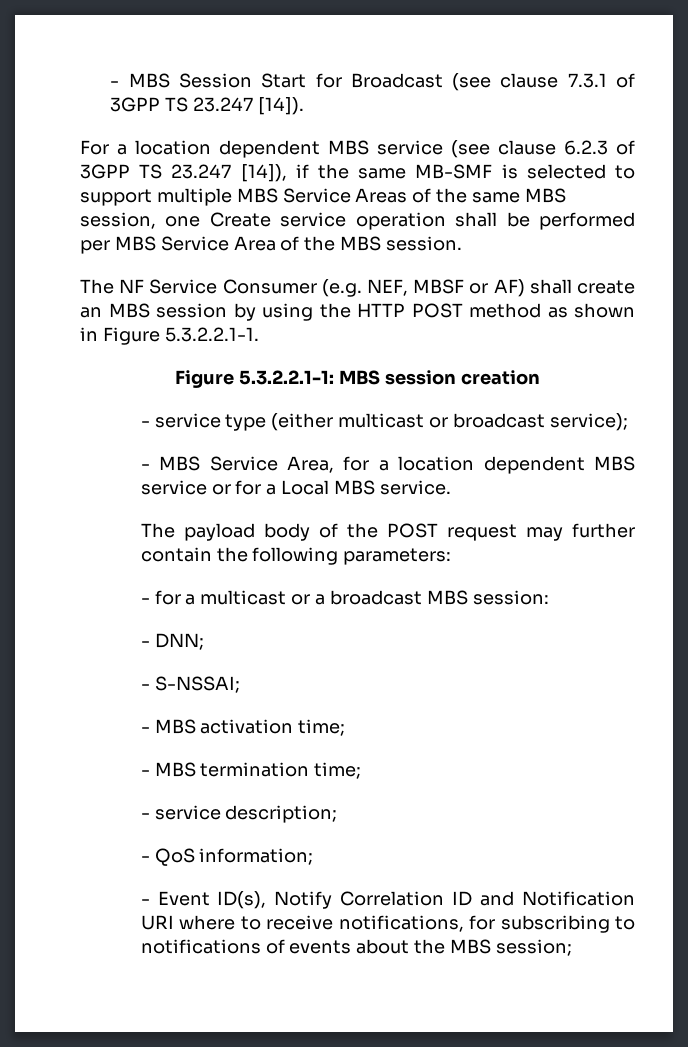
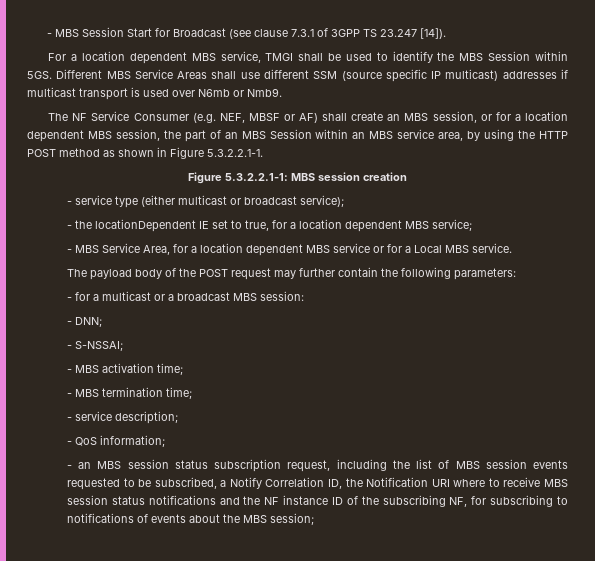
- For a location dependent MBS service (see clause 6.2.3 of 3GPP TS 23.247 [14]), if the same MB-SMF is selected to support multiple MBS Service Areas of the same MBS session, one Create service operation shall be performed per MBS Service Area of the MBS session.
+ For a location dependent MBS service, TMGI shall be used to identify the MBS Session within 5GS. Different MBS Service Areas shall use different SSM (source specific IP multicast) addresses if multicast transport is used over N6mb or Nmb9.
- The NF Service Consumer (e.g. NEF, MBSF or AF) shall create an MBS session by using the HTTP POST method as shown in Figure 5.3.2.2.1-1.
+ The NF Service Consumer (e.g. NEF, MBSF or AF) shall create an MBS session, or for a location dependent MBS session, the part of an MBS Session within an MBS service area, by using the HTTP POST method as shown in Figure 5.3.2.2.1-1.
+ - the locationDependent IE set to true, for a location dependent MBS service;
- - Event ID(s), Notify Correlation ID and Notification URI where to receive notifications, for subscribing to notifications of events about the MBS session;
+ - an MBS session status subscription request, including the list of MBS session events requested to be subscribed, a Notify Correlation ID, the Notification URI where to receive MBS session status notifications and the NF instance ID of the subscribing NF, for subscribing to notifications of events about the MBS session;

